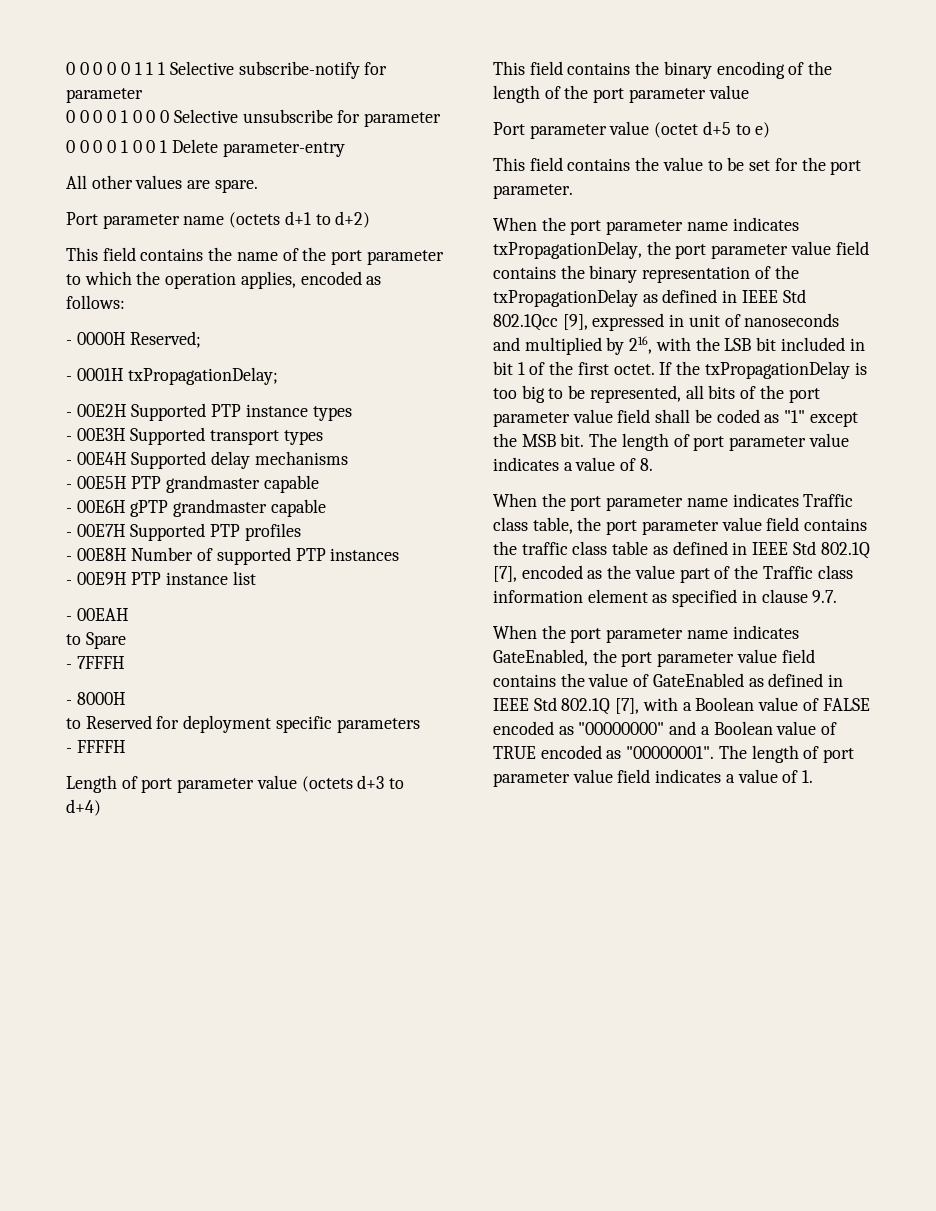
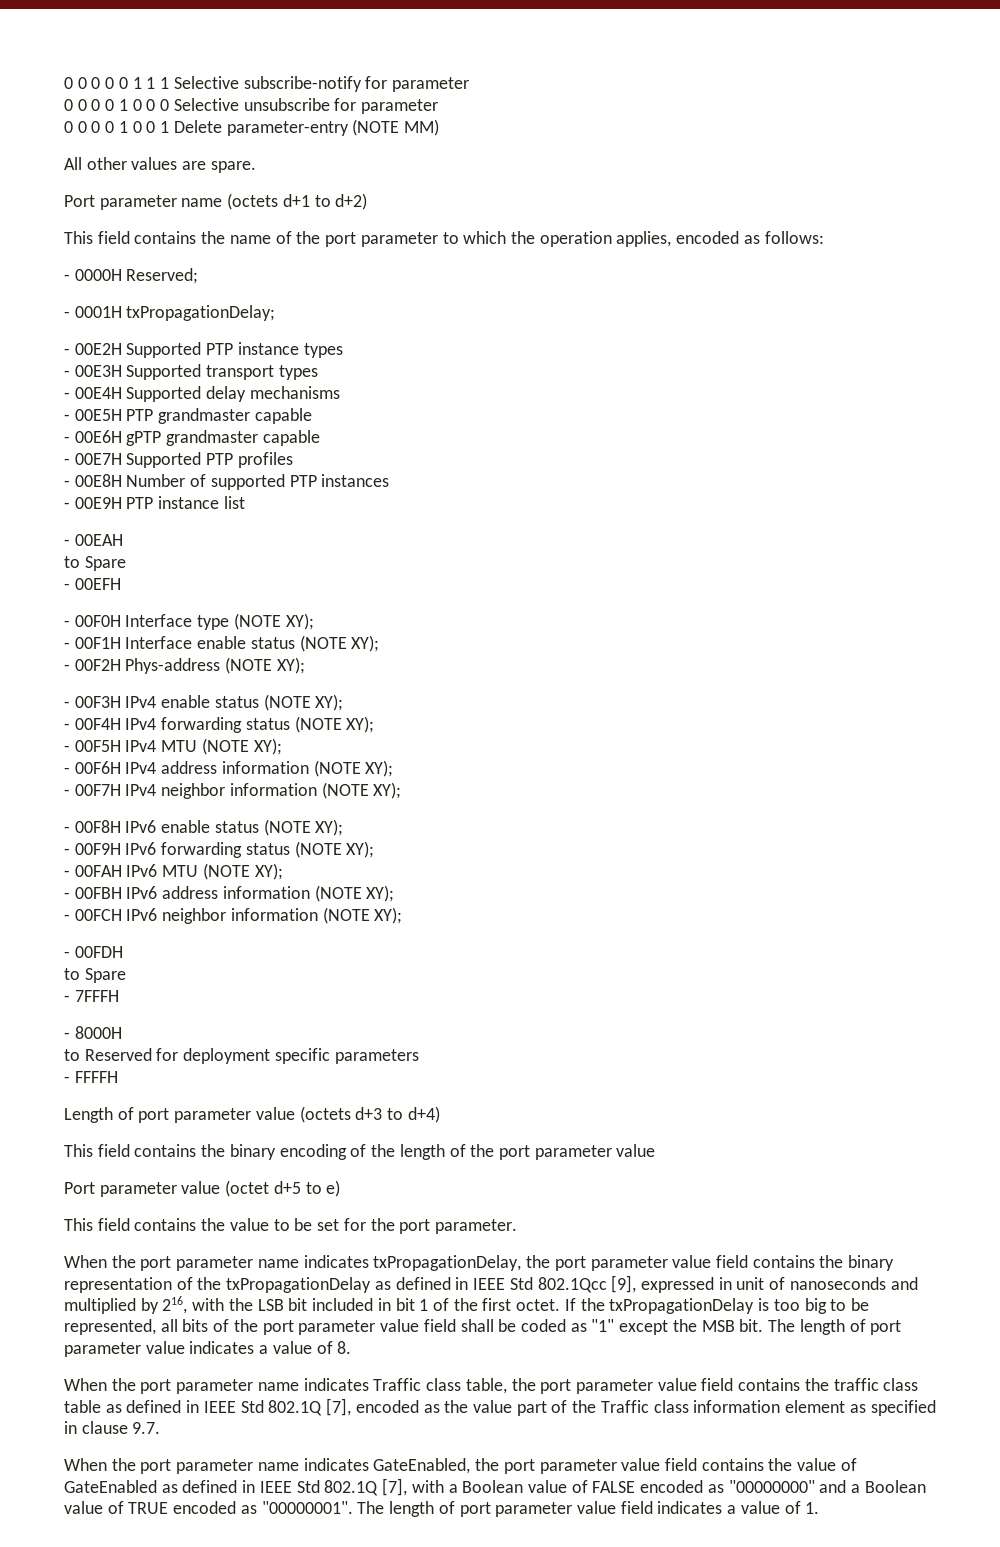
- 0 0 0 0 1 0 0 1 Delete parameter-entry
+ 0 0 0 0 1 0 0 1 Delete parameter-entry (NOTE MM)
+ - 00EFH
+ - 00F0H Interface type (NOTE XY);
+ - 00F1H Interface enable status (NOTE XY);
+ - 00F2H Phys-address (NOTE XY);
+ - 00F3H IPv4 enable status (NOTE XY);
+ - 00F4H IPv4 forwarding status (NOTE XY);
+ - 00F5H IPv4 MTU (NOTE XY);
+ - 00F6H IPv4 address information (NOTE XY);
+ - 00F7H IPv4 neighbor information (NOTE XY);
+ - 00F8H IPv6 enable status (NOTE XY);
+ - 00F9H IPv6 forwarding status (NOTE XY);
+ - 00FAH IPv6 MTU (NOTE XY);
+ - 00FBH IPv6 address information (NOTE XY);
+ - 00FCH IPv6 neighbor information (NOTE XY);
+ - 00FDH
+ to Spare

